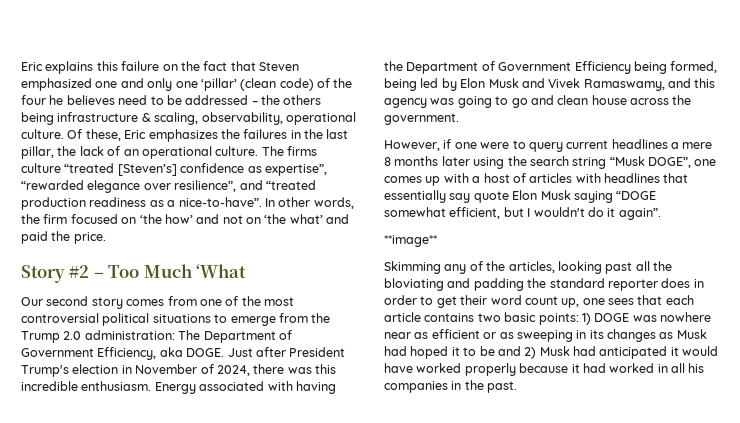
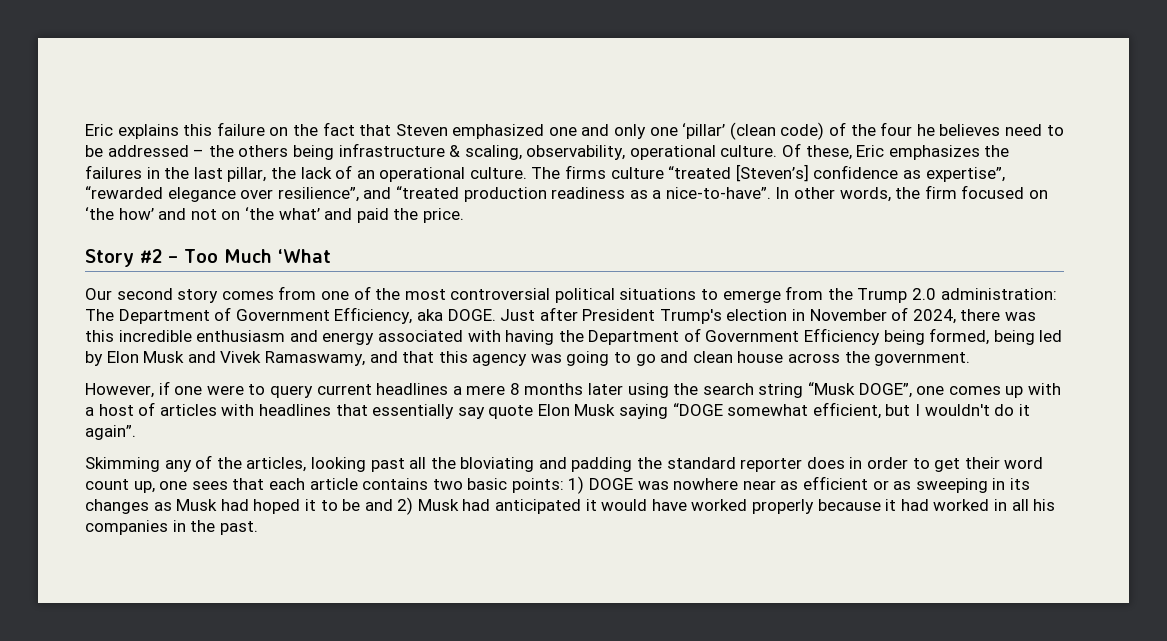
- Just after President Trump's election in November of 2024, there was this incredible enthusiasm. Energy associated with having the Department of Government Efficiency being formed, being led by Elon Musk and Vivek Ramaswamy, and this agency was going to go and clean house across the government.
+ Just after President Trump's election in November of 2024, there was this incredible enthusiasm and energy associated with having the Department of Government Efficiency being formed, being led by Elon Musk and Vivek Ramaswamy, and that this agency was going to go and clean house across the government.
- **image**

